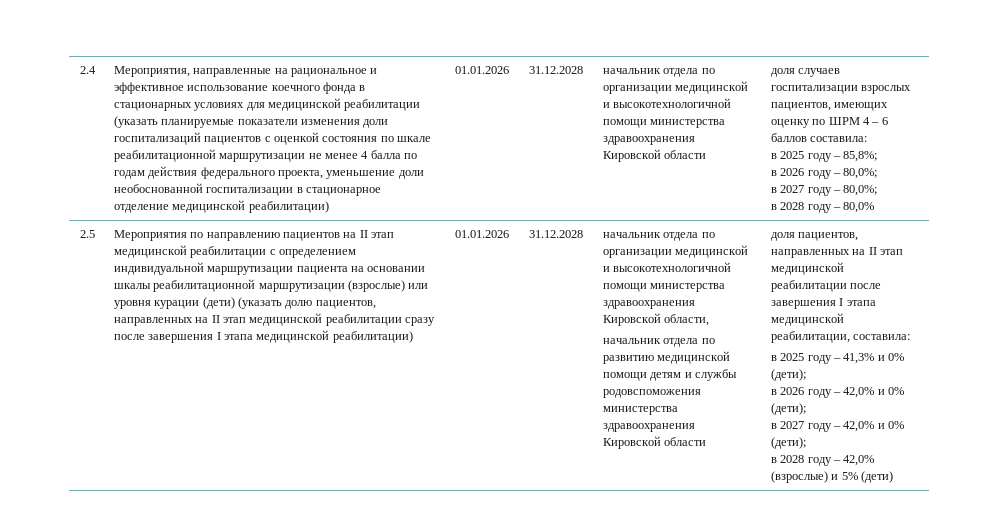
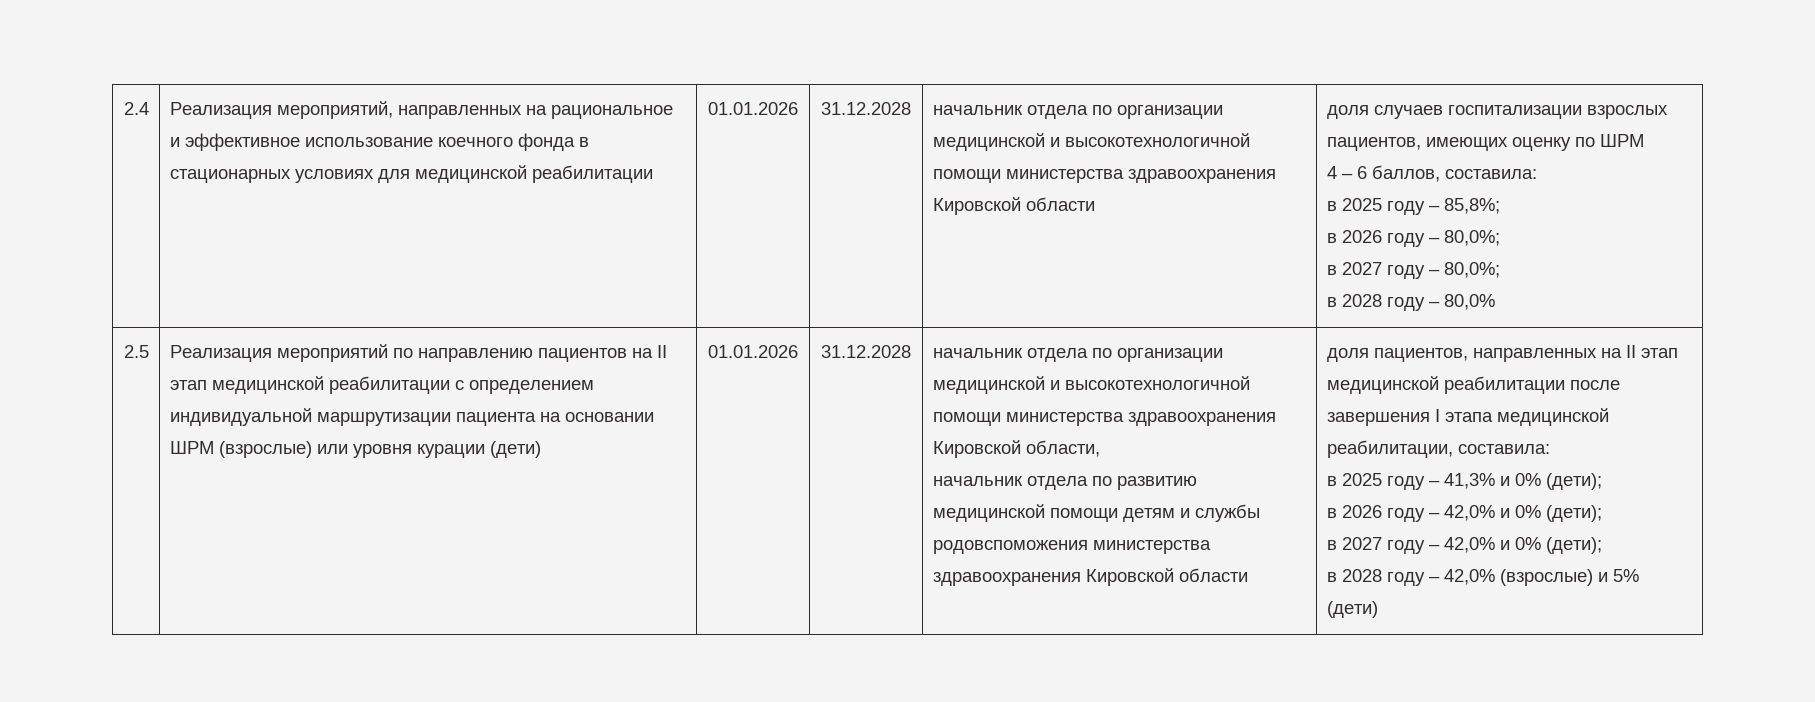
- Мероприятия, направленные на рациональное и эффективное использование коечного фонда в стационарных условиях для медицинской реабилитации (указать планируемые показатели изменения доли госпитализаций пациентов с оценкой состояния по шкале реабилитационной маршрутизации не менее 4 балла по годам действия федерального проекта, уменьшение доли необоснованной госпитализации в стационарное отделение медицинской реабилитации)
+ Реализация мероприятий, направленных на рациональное и эффективное использование коечного фонда в стационарных условиях для медицинской реабилитации
- доля случаев госпитализации взрослых пациентов, имеющих оценку по ШРМ 4 – 6 баллов составила:
+ доля случаев госпитализации взрослых пациентов, имеющих оценку по ШРМ
+ 4 – 6 баллов, составила:
- Мероприятия по направлению пациентов на II этап медицинской реабилитации с определением индивидуальной маршрутизации пациента на основании шкалы реабилитационной маршрутизации (взрослые) или уровня курации (дети) (указать долю пациентов, направленных на II этап медицинской реабилитации сразу после завершения I этапа медицинской реабилитации)
+ Реализация мероприятий по направлению пациентов на II этап медицинской реабилитации с определением индивидуальной маршрутизации пациента на основании ШРМ (взрослые) или уровня курации (дети)

